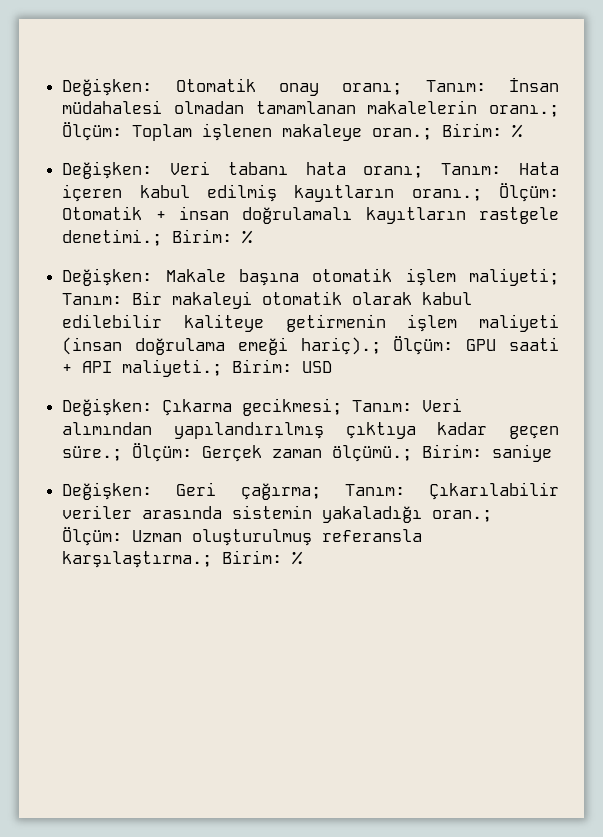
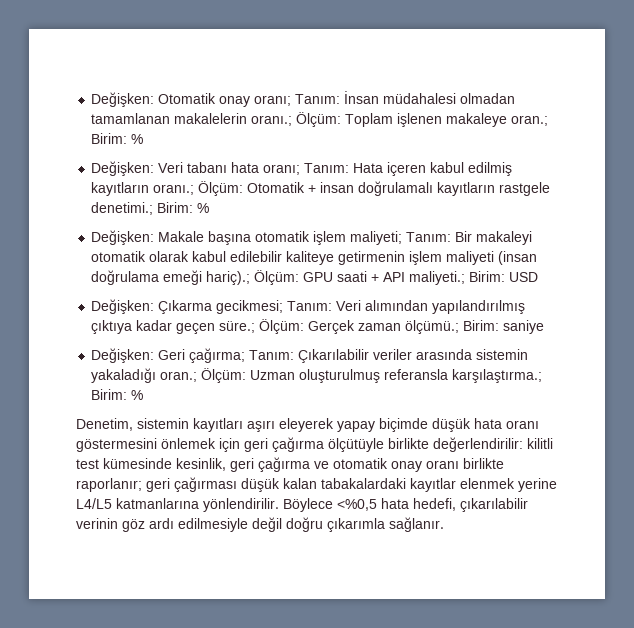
+ Denetim, sistemin kayıtları aşırı eleyerek yapay biçimde düşük hata oranı göstermesini önlemek için geri çağırma ölçütüyle birlikte değerlendirilir: kilitli test kümesinde kesinlik, geri çağırma ve otomatik onay oranı birlikte raporlanır; geri çağırması düşük kalan tabakalardaki kayıtlar elenmek yerine L4/L5 katmanlarına yönlendirilir. Böylece <%0,5 hata hedefi, çıkarılabilir verinin göz ardı edilmesiyle değil doğru çıkarımla sağlanır.

